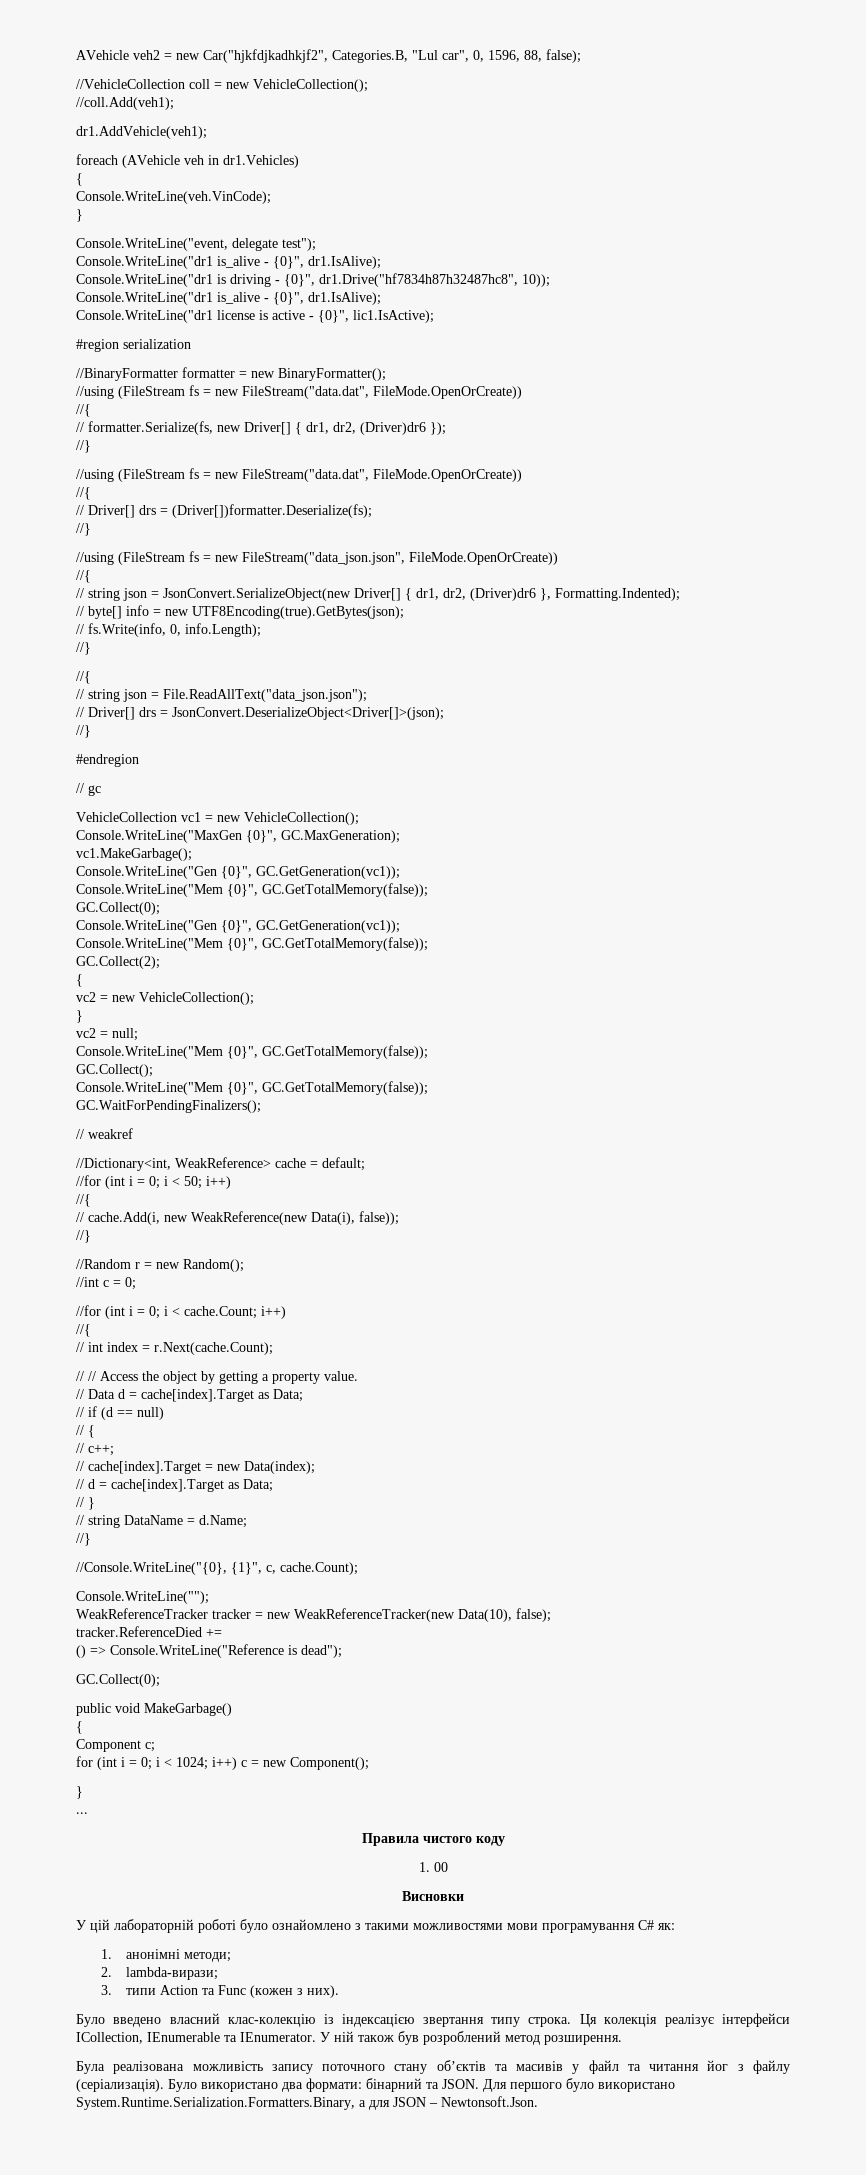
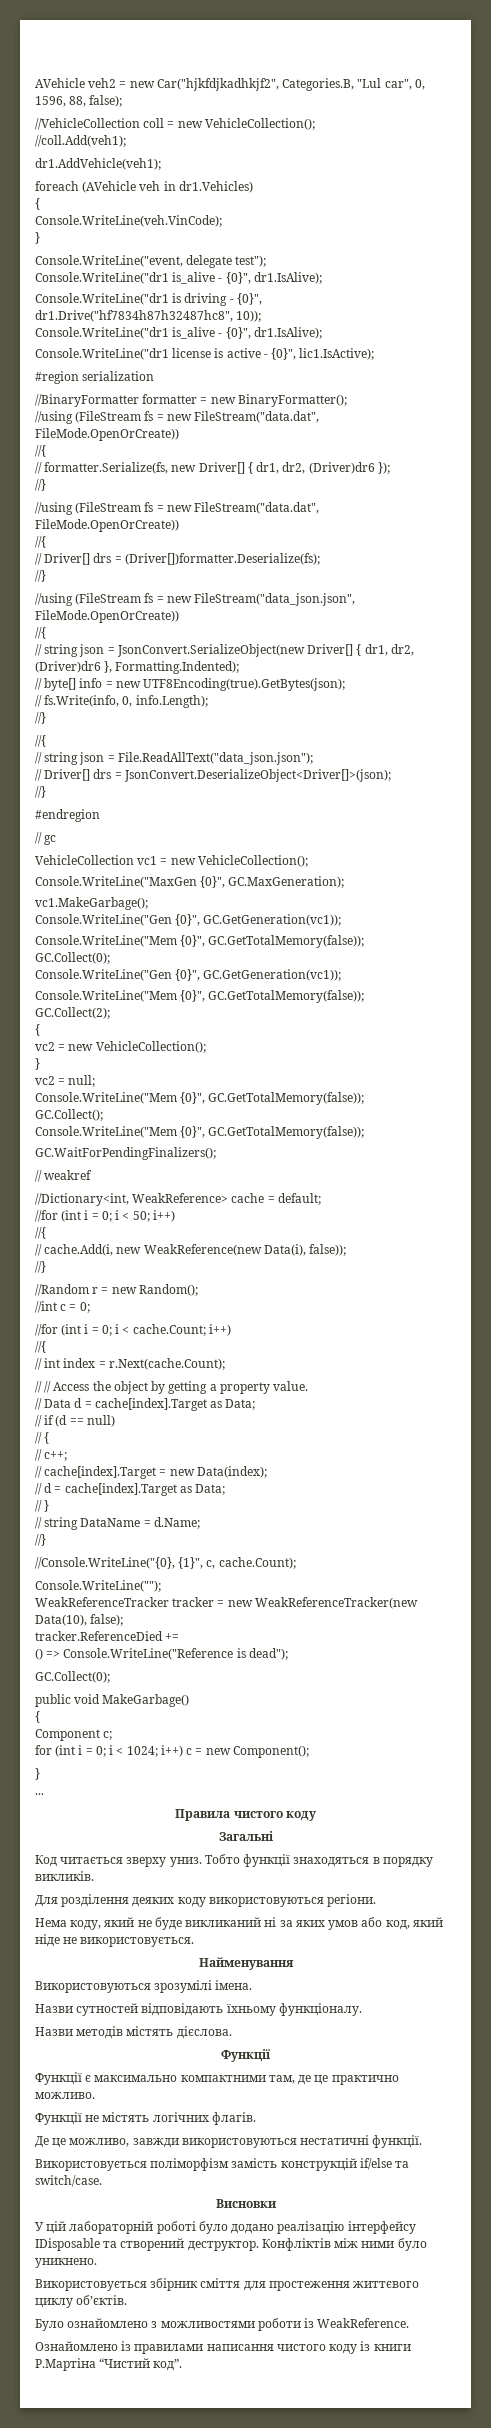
- 1. 00
+ Загальні
+ Код читається зверху униз. Тобто функції знаходяться в порядку викликів.
+ Для розділення деяких коду використовуються регіони.
+ Нема коду, який не буде викликаний ні за яких умов або код, який ніде не використовується.
+ Найменування
+ Використовуються зрозумілі імена.
+ Назви сутностей відповідають їхньому функціоналу.
+ Назви методів містять дієслова.
+ Функції
+ Функції є максимально компактними там, де це практично можливо.
+ Функції не містять логічних флагів.
+ Де це можливо, завжди використовуються нестатичні функції.
+ Використовується поліморфізм замість конструкцій if/else та switch/case.
- У цій лабораторній роботі було ознайомлено з такими можливостями мови програмування C# як:
- 1. анонімні методи;
- 2. lambda-вирази;
- 3. типи Action та Func (кожен з них).
- Було введено власний клас-колекцію із індексацією звертання типу строка. Ця колекція реалізує інтерфейси ICollection, IEnumerable та IEnumerator. У ній також був розроблений метод розширення.
- Була реалізована можливість запису поточного стану об’єктів та масивів у файл та читання йог з файлу (серіализація). Було використано два формати: бінарний та JSON. Для першого було використано System.Runtime.Serialization.Formatters.Binary, а для JSON – Newtonsoft.Json.
+ У цій лабораторній роботі було додано реалізацію інтерфейсу IDisposable та створений деструктор. Конфліктів між ними було уникнено.
+ Використовується збірник сміття для простеження життєвого циклу об’єктів.
+ Було ознайомлено з можливостями роботи із WeakReference.
+ Ознайомлено із правилами написання чистого коду із книги Р.Мартіна “Чистий код”.

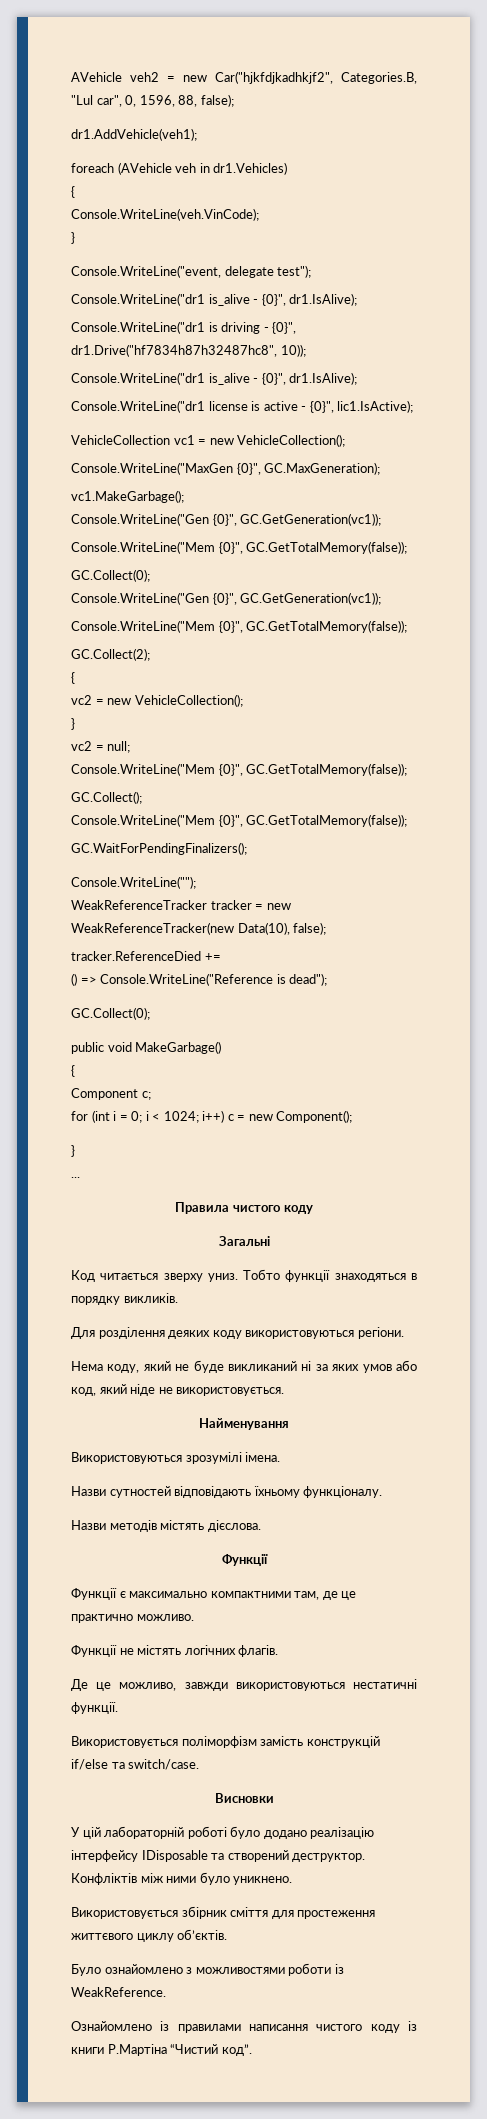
- //VehicleCollection coll = new VehicleCollection();
- //coll.Add(veh1);
- #region serialization
- //BinaryFormatter formatter = new BinaryFormatter();
- //using (FileStream fs = new FileStream("data.dat", FileMode.OpenOrCreate))
- //{
- // formatter.Serialize(fs, new Driver[] { dr1, dr2, (Driver)dr6 });
- //}
- //using (FileStream fs = new FileStream("data.dat", FileMode.OpenOrCreate))
- //{
- // Driver[] drs = (Driver[])formatter.Deserialize(fs);
- //}
- //using (FileStream fs = new FileStream("data_json.json", FileMode.OpenOrCreate))
- //{
- // string json = JsonConvert.SerializeObject(new Driver[] { dr1, dr2, (Driver)dr6 }, Formatting.Indented);
- // byte[] info = new UTF8Encoding(true).GetBytes(json);
- // fs.Write(info, 0, info.Length);
- //}
- //{
- // string json = File.ReadAllText("data_json.json");
- // Driver[] drs = JsonConvert.DeserializeObject<Driver[]>(json);
- //}
- #endregion
- // gc
- // weakref
- //Dictionary<int, WeakReference> cache = default;
- //for (int i = 0; i < 50; i++)
- //{
- // cache.Add(i, new WeakReference(new Data(i), false));
- //}
- //Random r = new Random();
- //int c = 0;
- //for (int i = 0; i < cache.Count; i++)
- //{
- // int index = r.Next(cache.Count);
- // // Access the object by getting a property value.
- // Data d = cache[index].Target as Data;
- // if (d == null)
- // {
- // c++;
- // cache[index].Target = new Data(index);
- // d = cache[index].Target as Data;
- // }
- // string DataName = d.Name;
- //}
- //Console.WriteLine("{0}, {1}", c, cache.Count);

